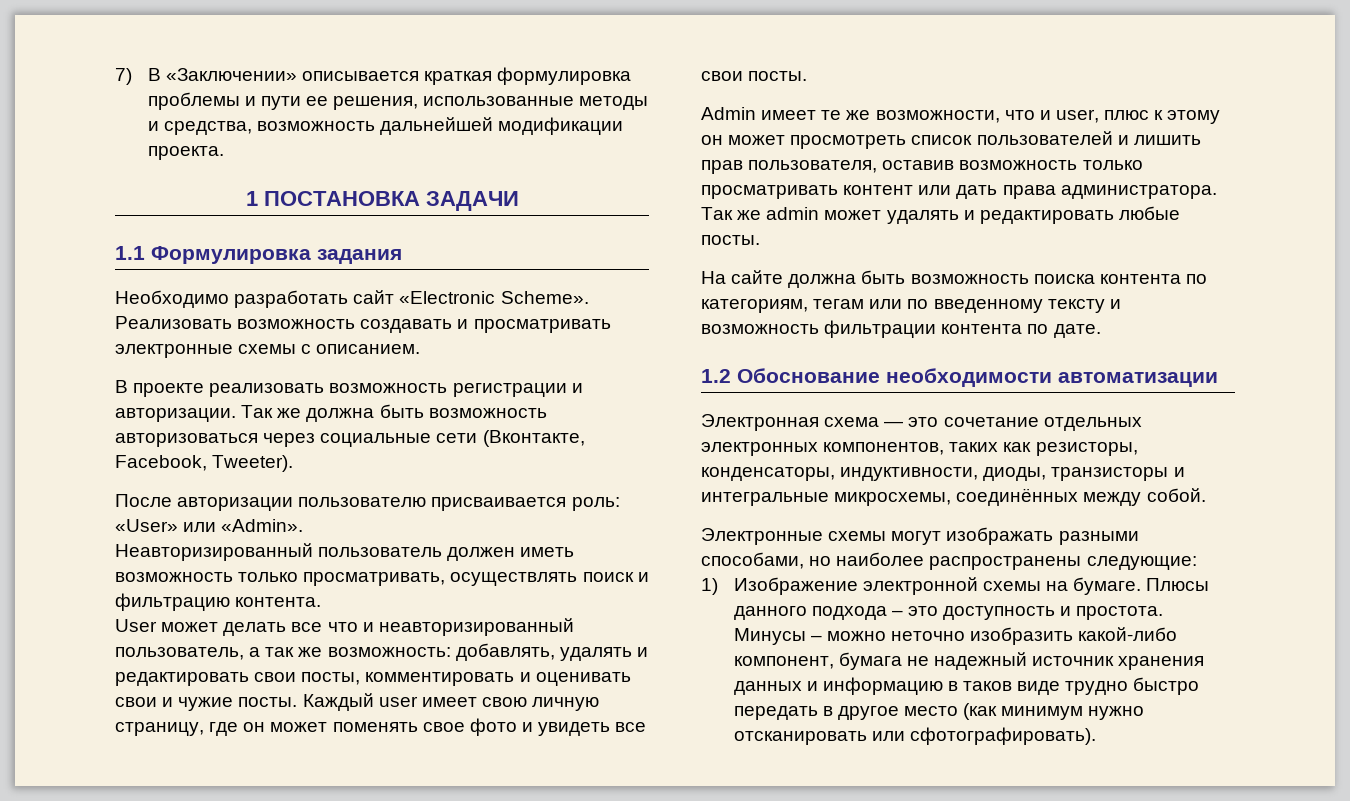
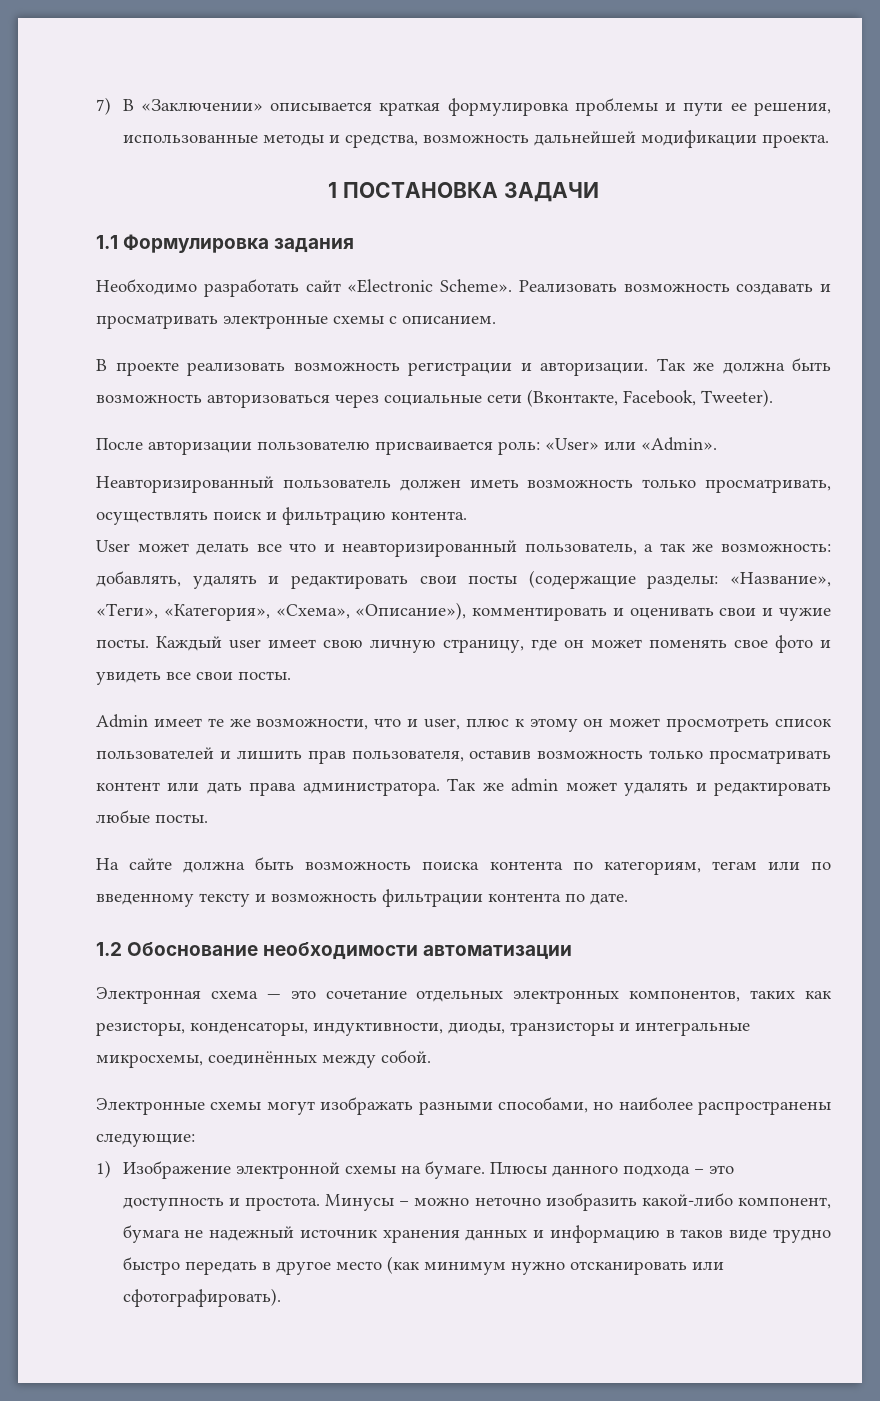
- User может делать все что и неавторизированный пользователь, а так же возможность: добавлять, удалять и редактировать свои посты, комментировать и оценивать свои и чужие посты.
+ User может делать все что и неавторизированный пользователь, а так же возможность: добавлять, удалять и редактировать свои посты (содержащие разделы: «Название», «Теги», «Категория», «Схема», «Описание»), комментировать и оценивать свои и чужие посты.

